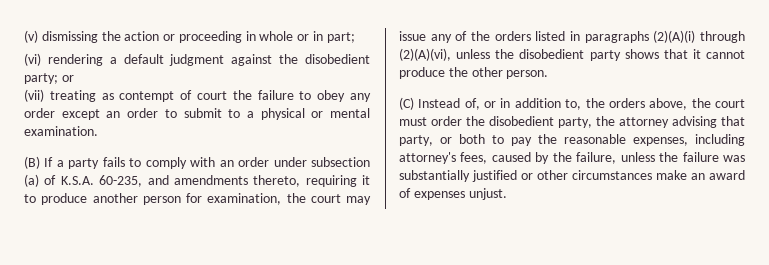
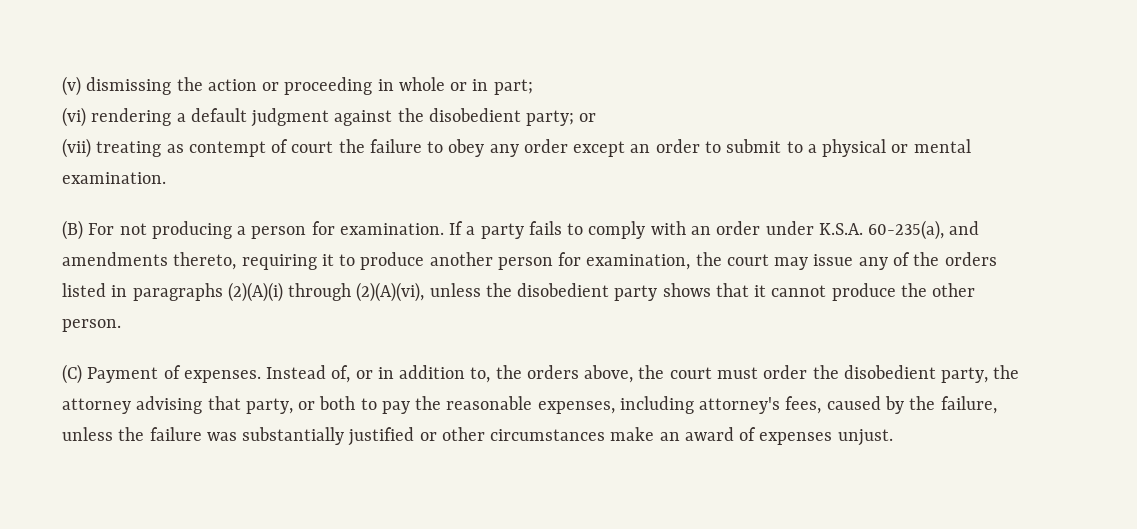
- (B) If a party fails to comply with an order under subsection (a) of K.S.A. 60-235, and amendments thereto, requiring it to produce another person for examination, the court may issue any of the orders listed in paragraphs (2)(A)(i) through (2)(A)(vi), unless the disobedient party shows that it cannot produce the other person.
+ (B) For not producing a person for examination. If a party fails to comply with an order under K.S.A. 60-235(a), and amendments thereto, requiring it to produce another person for examination, the court may issue any of the orders listed in paragraphs (2)(A)(i) through (2)(A)(vi), unless the disobedient party shows that it cannot produce the other person.
- (C) Instead of, or in addition to, the orders above, the court must order the disobedient party, the attorney advising that party, or both to pay the reasonable expenses, including attorney's fees, caused by the failure, unless the failure was substantially justified or other circumstances make an award of expenses unjust.
+ (C) Payment of expenses. Instead of, or in addition to, the orders above, the court must order the disobedient party, the attorney advising that party, or both to pay the reasonable expenses, including attorney's fees, caused by the failure, unless the failure was substantially justified or other circumstances make an award of expenses unjust.

